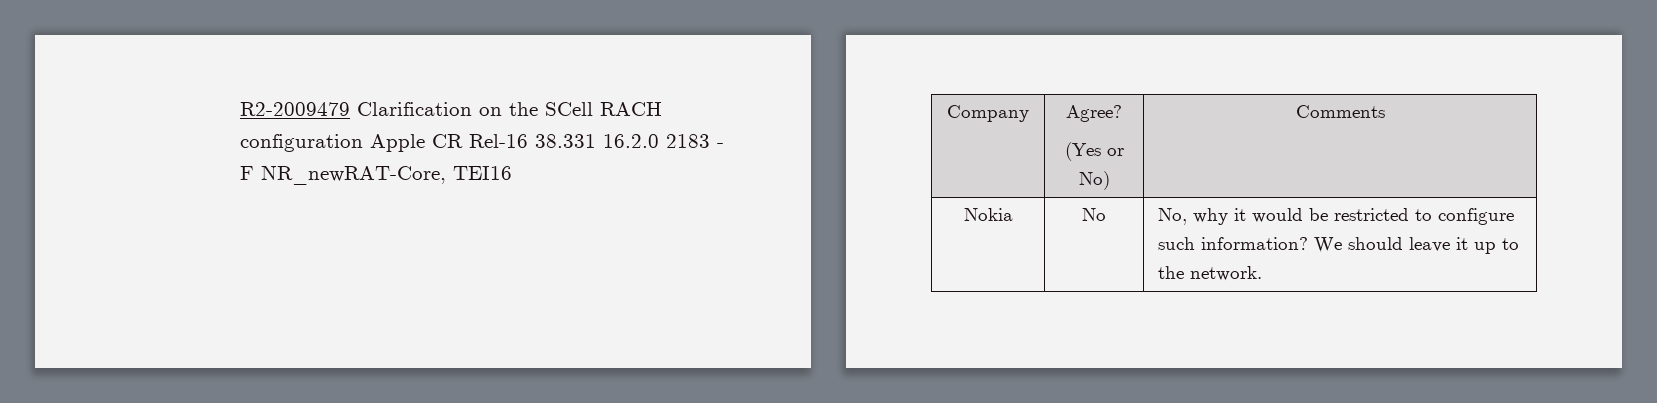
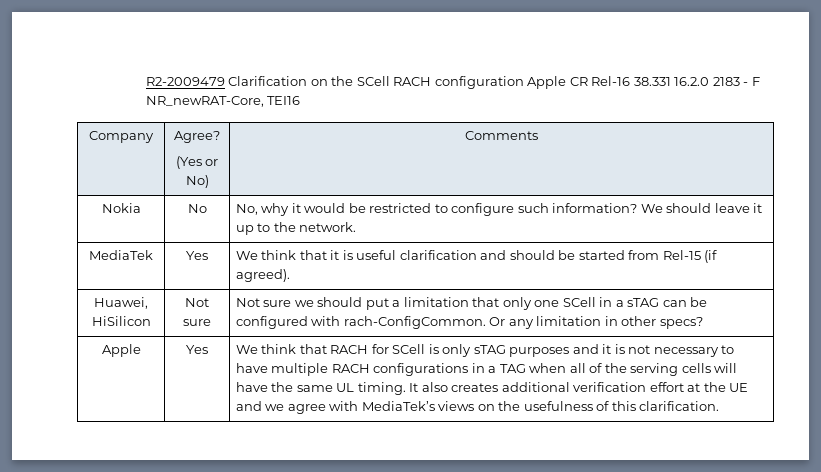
+ MediaTek | Yes | We think that it is useful clarification and should be started from Rel-15 (if agreed).
+ Huawei, HiSilicon | Not sure | Not sure we should put a limitation that only one SCell in a sTAG can be configured with rach-ConfigCommon. Or any limitation in other specs?
+ Apple | Yes | We think that RACH for SCell is only sTAG purposes and it is not necessary to have multiple RACH configurations in a TAG when all of the serving cells will have the same UL timing. It also creates additional verification effort at the UE and we agree with MediaTek’s views on the usefulness of this clarification.

